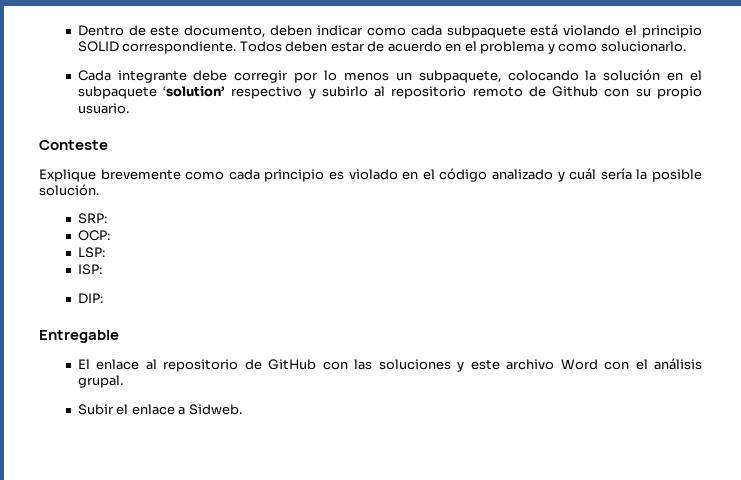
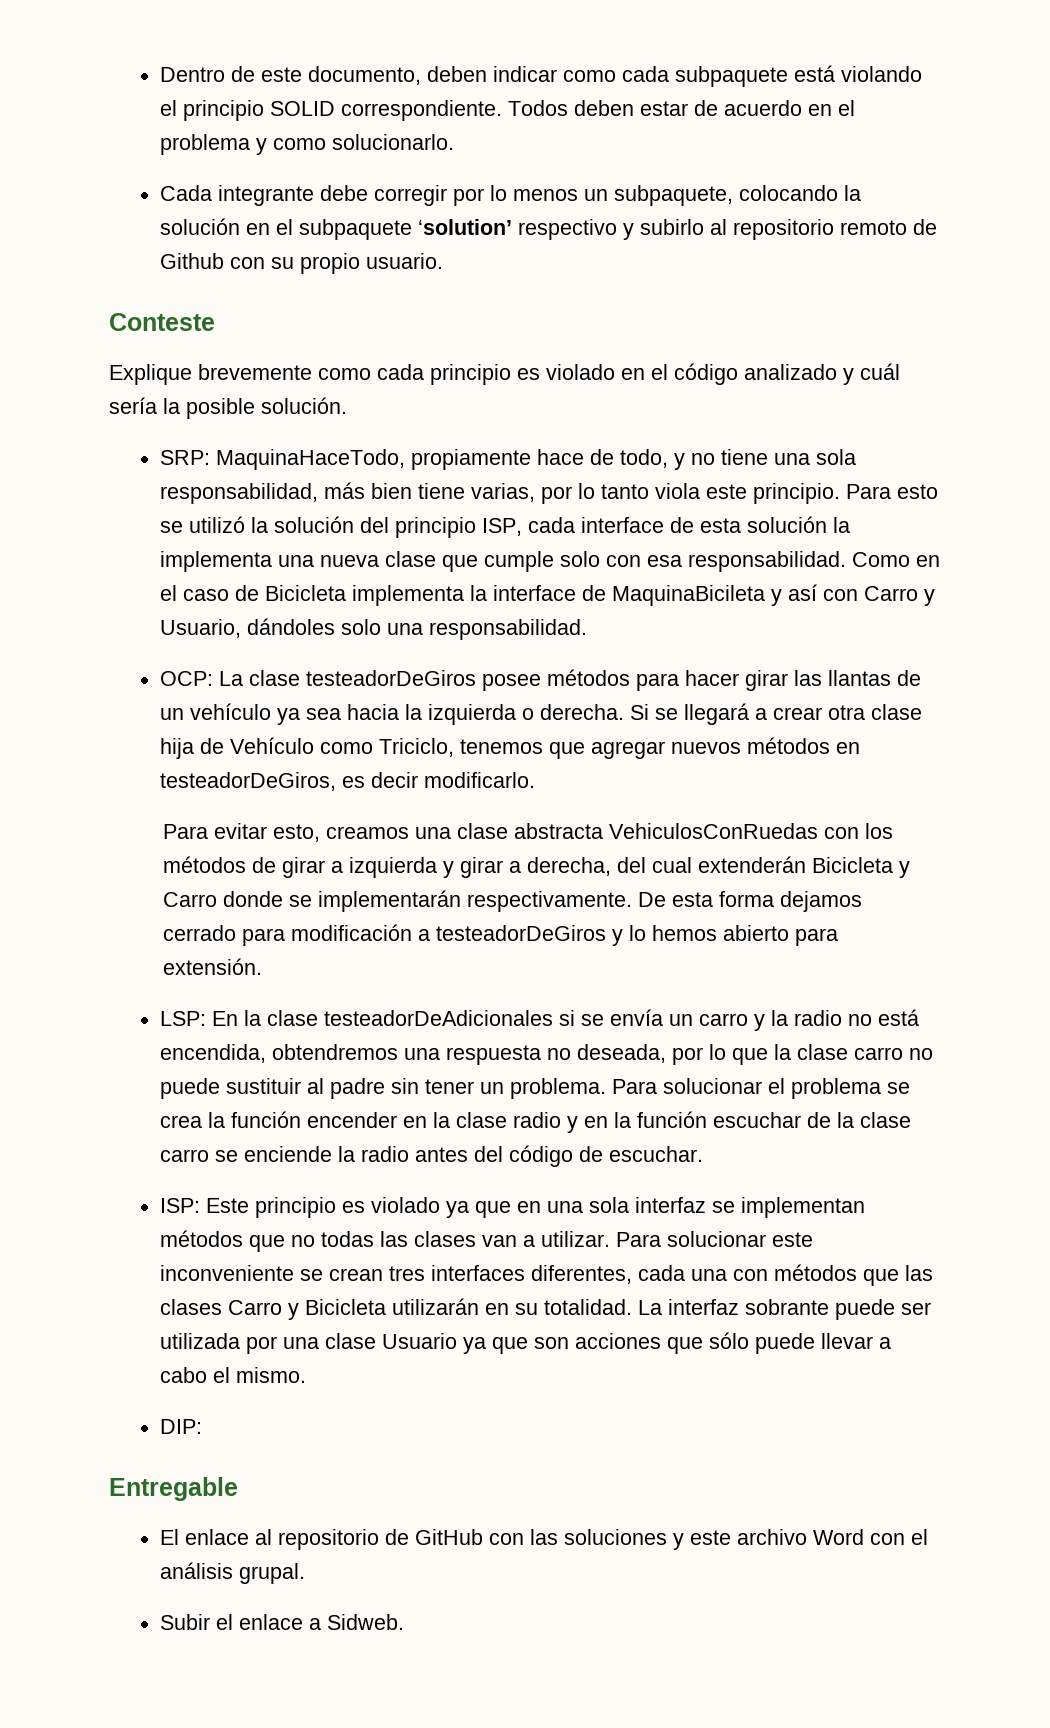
- SRP:
- OCP:
- LSP:
- ISP:
+ SRP: MaquinaHaceTodo, propiamente hace de todo, y no tiene una sola responsabilidad, más bien tiene varias, por lo tanto viola este principio. Para esto se utilizó la solución del principio ISP, cada interface de esta solución la implementa una nueva clase que cumple solo con esa responsabilidad. Como en el caso de Bicicleta implementa la interface de MaquinaBicileta y así con Carro y Usuario, dándoles solo una responsabilidad.
+ OCP: La clase testeadorDeGiros posee métodos para hacer girar las llantas de un vehículo ya sea hacia la izquierda o derecha. Si se llegará a crear otra clase hija de Vehículo como Triciclo, tenemos que agregar nuevos métodos en testeadorDeGiros, es decir modificarlo.
+ Para evitar esto, creamos una clase abstracta VehiculosConRuedas con los métodos de girar a izquierda y girar a derecha, del cual extenderán Bicicleta y Carro donde se implementarán respectivamente. De esta forma dejamos cerrado para modificación a testeadorDeGiros y lo hemos abierto para extensión.
+ LSP: En la clase testeadorDeAdicionales si se envía un carro y la radio no está encendida, obtendremos una respuesta no deseada, por lo que la clase carro no puede sustituir al padre sin tener un problema. Para solucionar el problema se crea la función encender en la clase radio y en la función escuchar de la clase carro se enciende la radio antes del código de escuchar.
+ ISP: Este principio es violado ya que en una sola interfaz se implementan métodos que no todas las clases van a utilizar. Para solucionar este inconveniente se crean tres interfaces diferentes, cada una con métodos que las clases Carro y Bicicleta utilizarán en su totalidad. La interfaz sobrante puede ser utilizada por una clase Usuario ya que son acciones que sólo puede llevar a cabo el mismo.

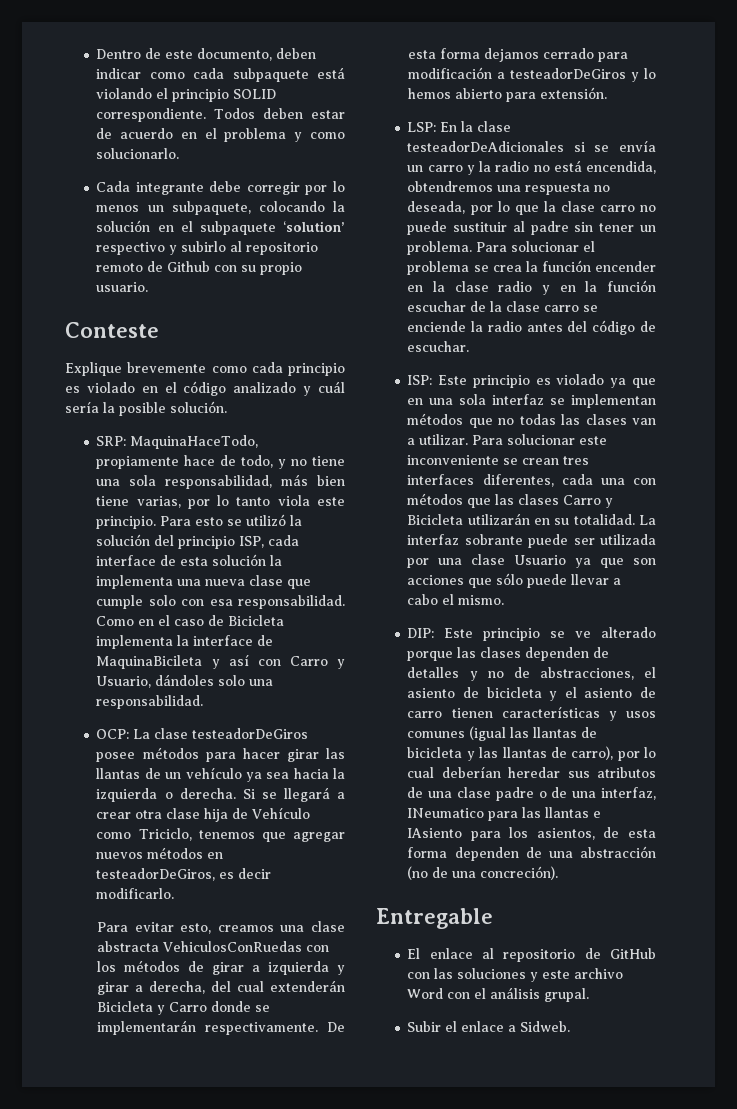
- DIP:
+ DIP: Este principio se ve alterado porque las clases dependen de detalles y no de abstracciones, el asiento de bicicleta y el asiento de carro tienen características y usos comunes (igual las llantas de bicicleta y las llantas de carro), por lo cual deberían heredar sus atributos de una clase padre o de una interfaz, INeumatico para las llantas e IAsiento para los asientos, de esta forma dependen de una abstracción (no de una concreción).

